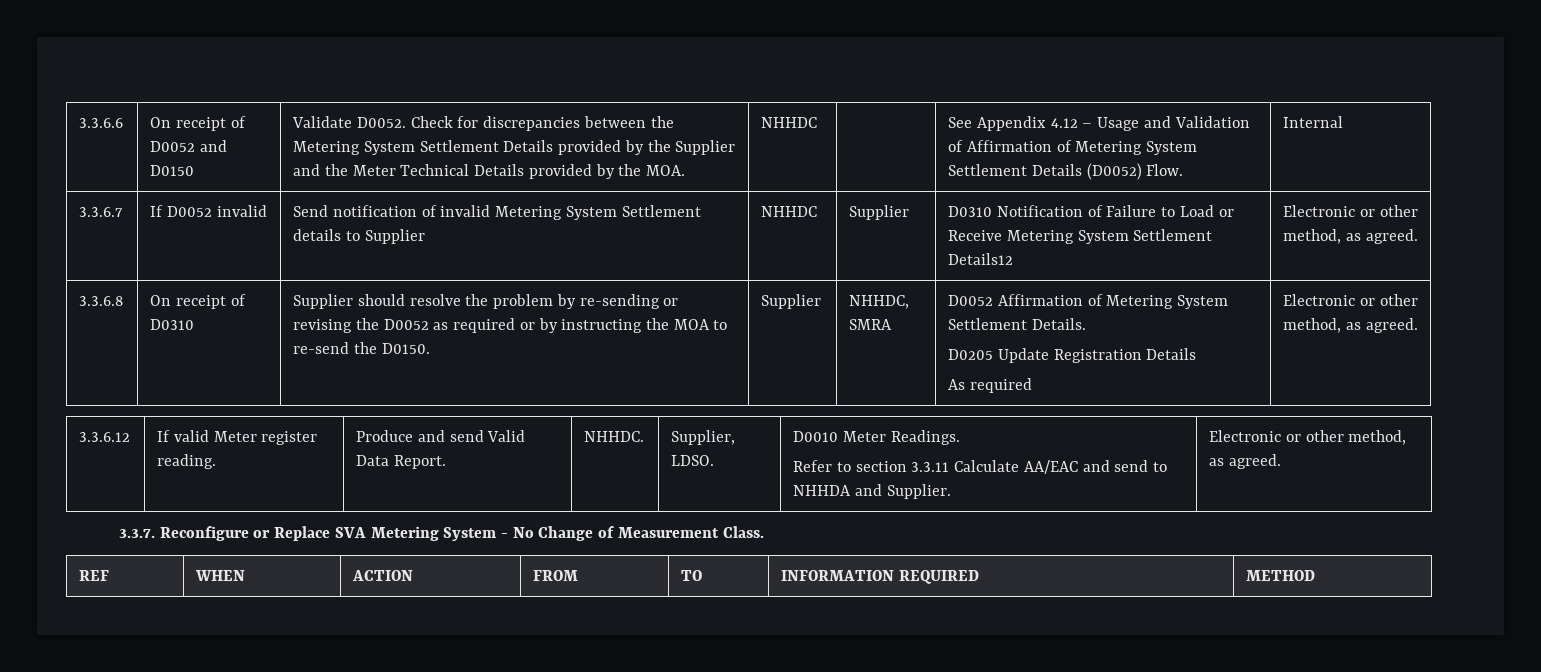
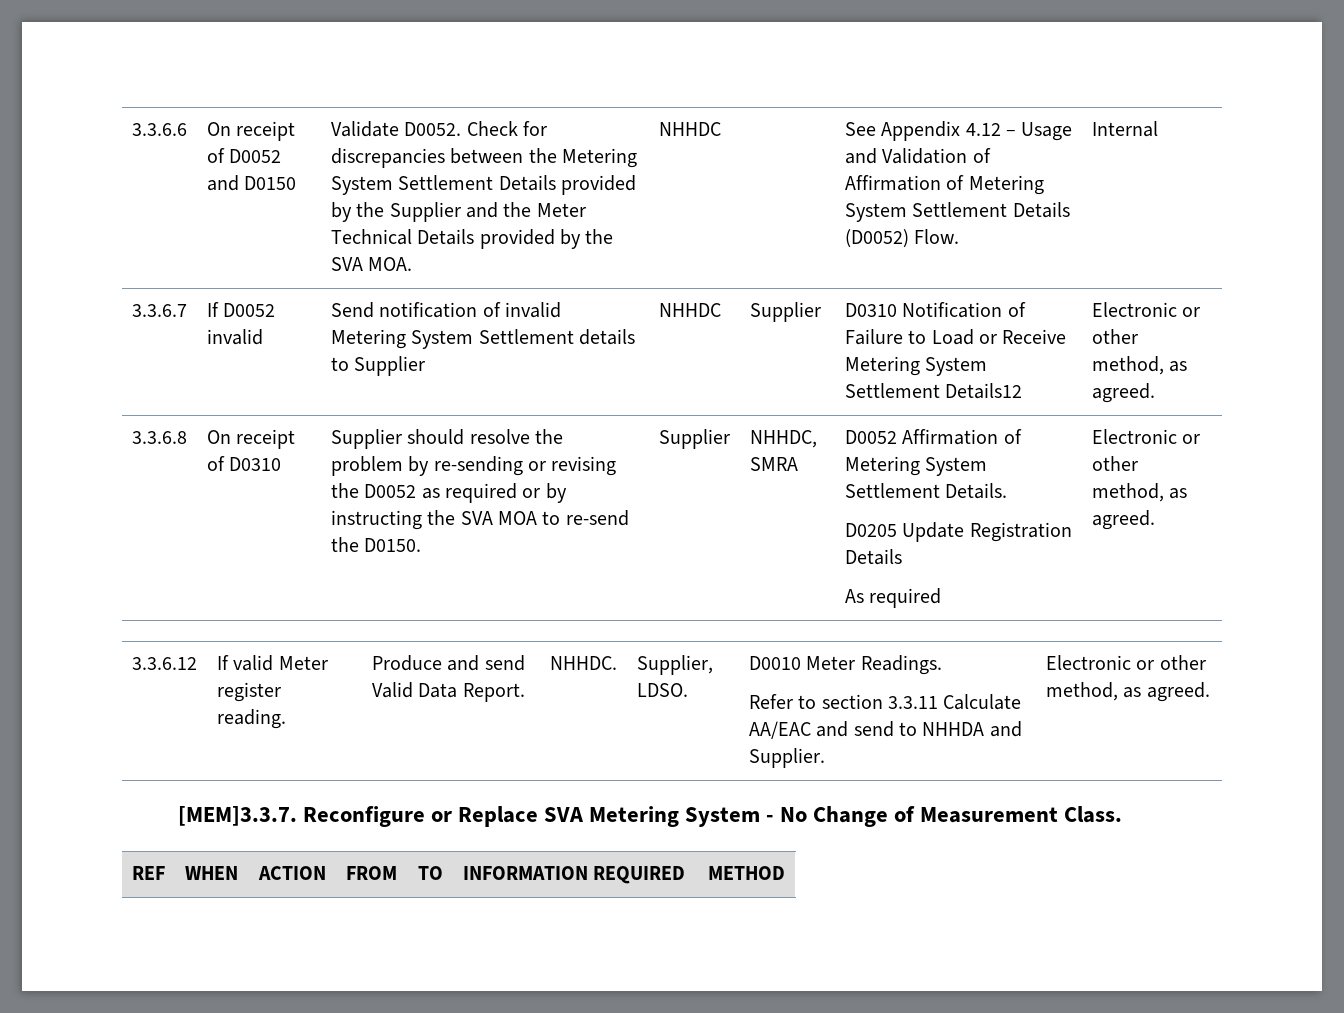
- Check for discrepancies between the Metering System Settlement Details provided by the Supplier and the Meter Technical Details provided by the MOA.
+ Check for discrepancies between the Metering System Settlement Details provided by the Supplier and the Meter Technical Details provided by the SVA MOA.
- Supplier should resolve the problem by re-sending or revising the D0052 as required or by instructing the MOA to re-send the D0150.
+ Supplier should resolve the problem by re-sending or revising the D0052 as required or by instructing the SVA MOA to re-send the D0150.
- 3.3.7. Reconfigure or Replace SVA Metering System - No Change of Measurement Class.
+ [MEM]3.3.7. Reconfigure or Replace SVA Metering System - No Change of Measurement Class.

